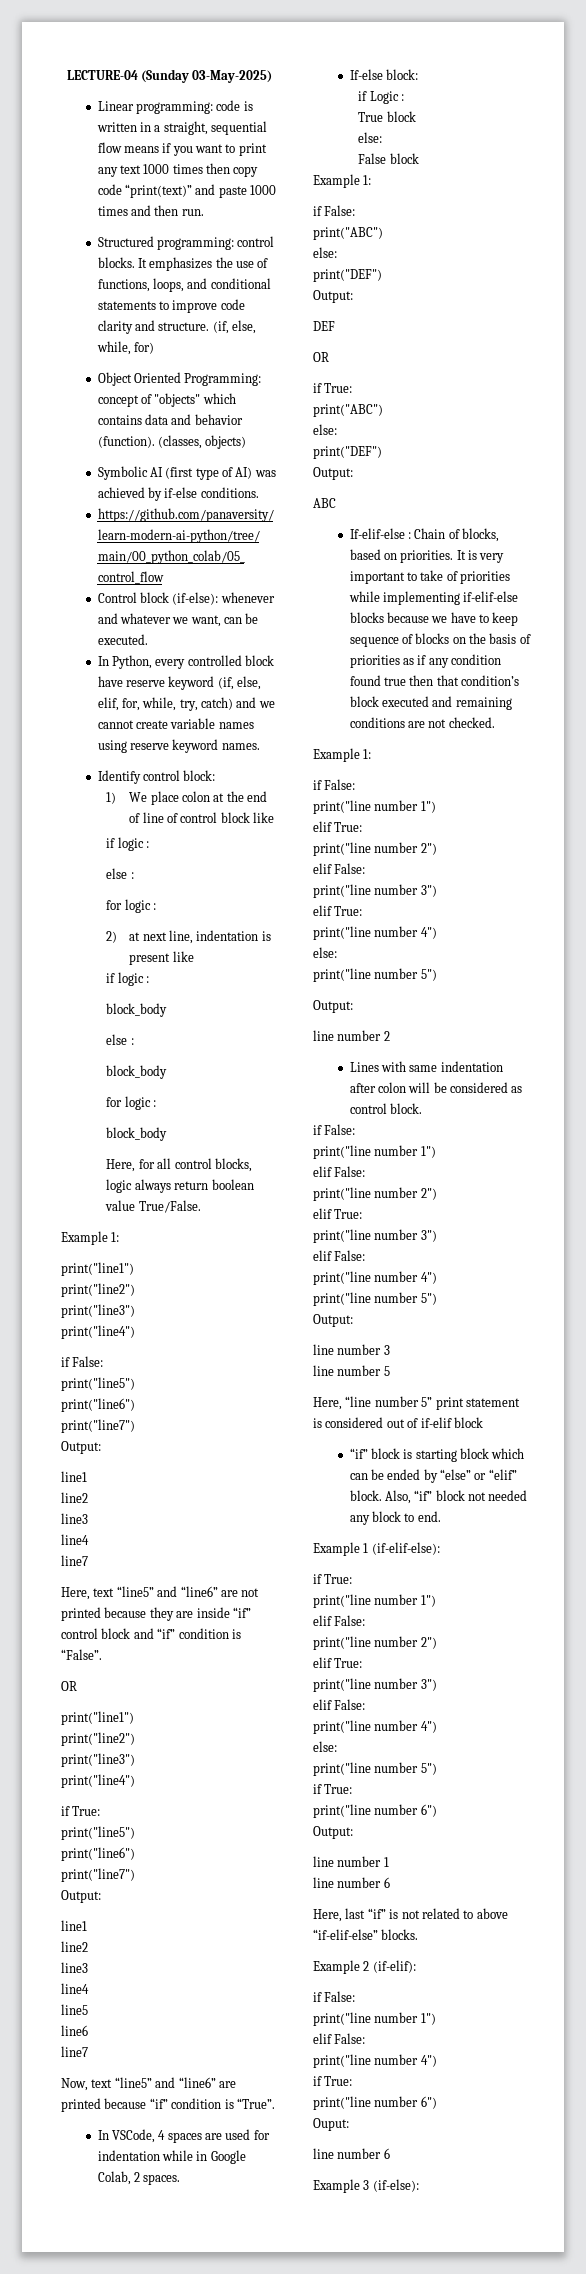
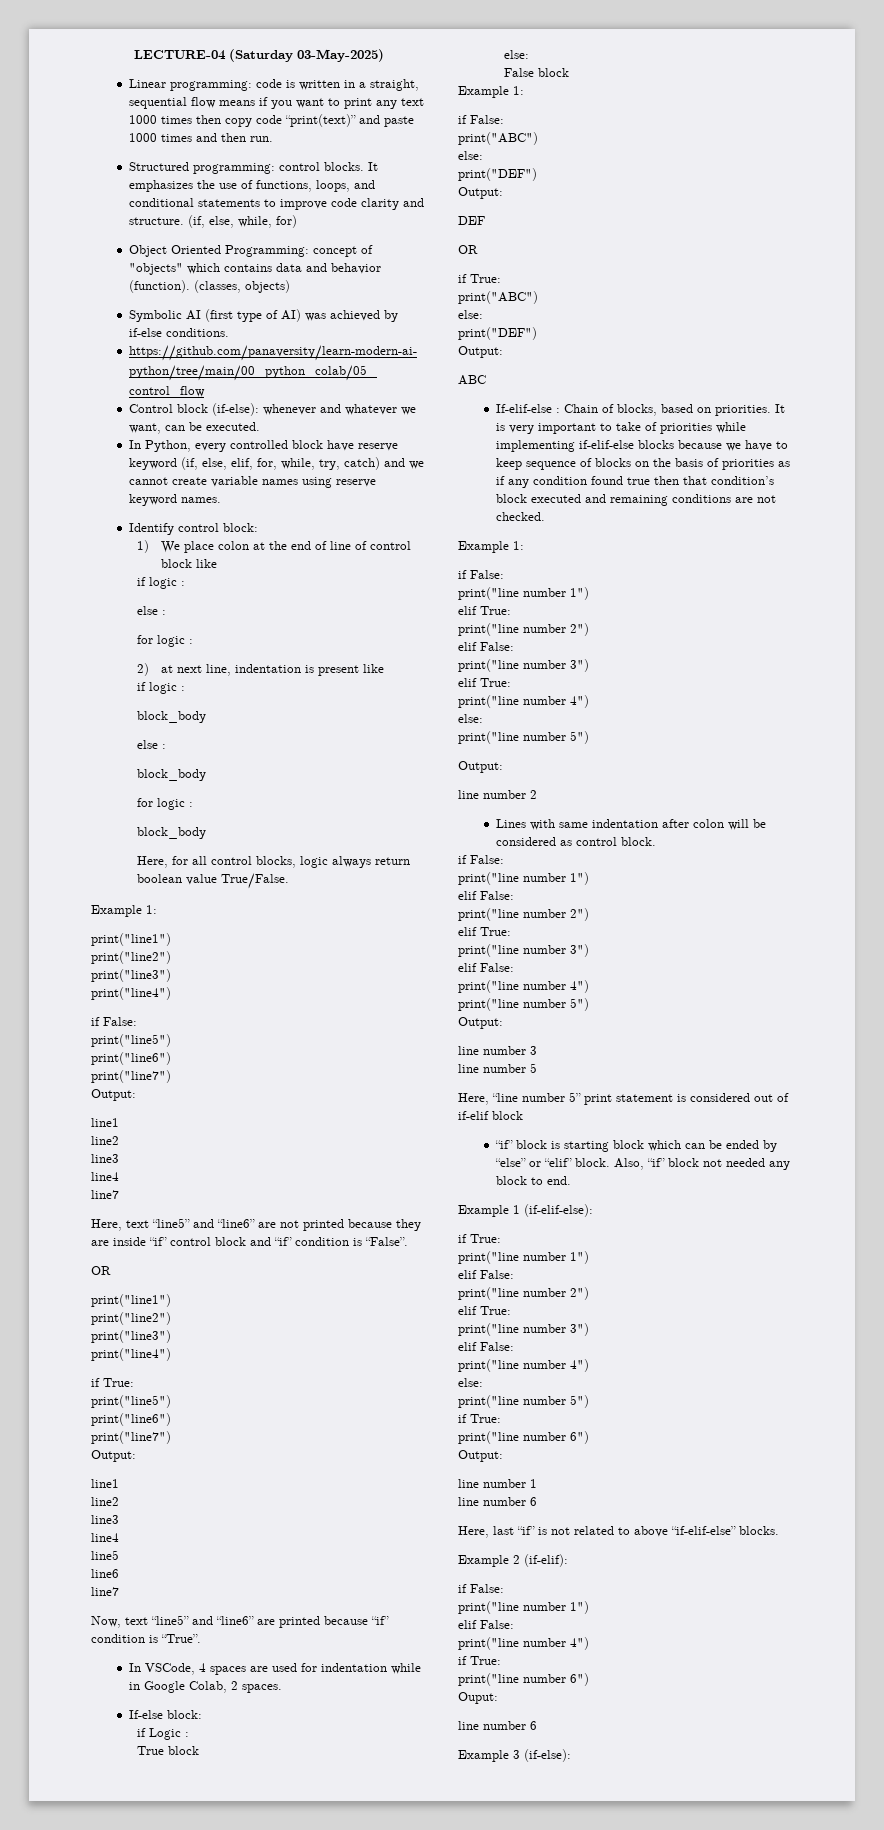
- LECTURE-04 (Sunday 03-May-2025)
+ LECTURE-04 (Saturday 03-May-2025)

